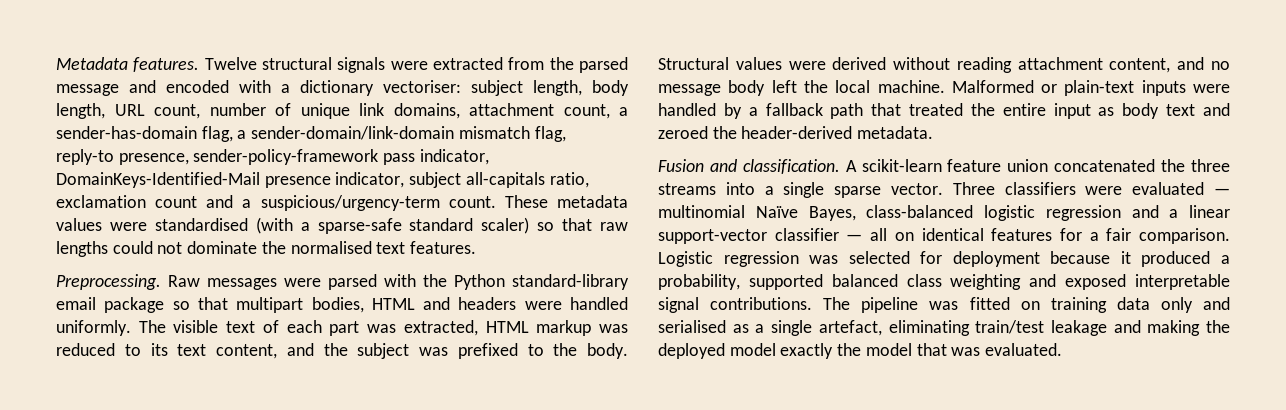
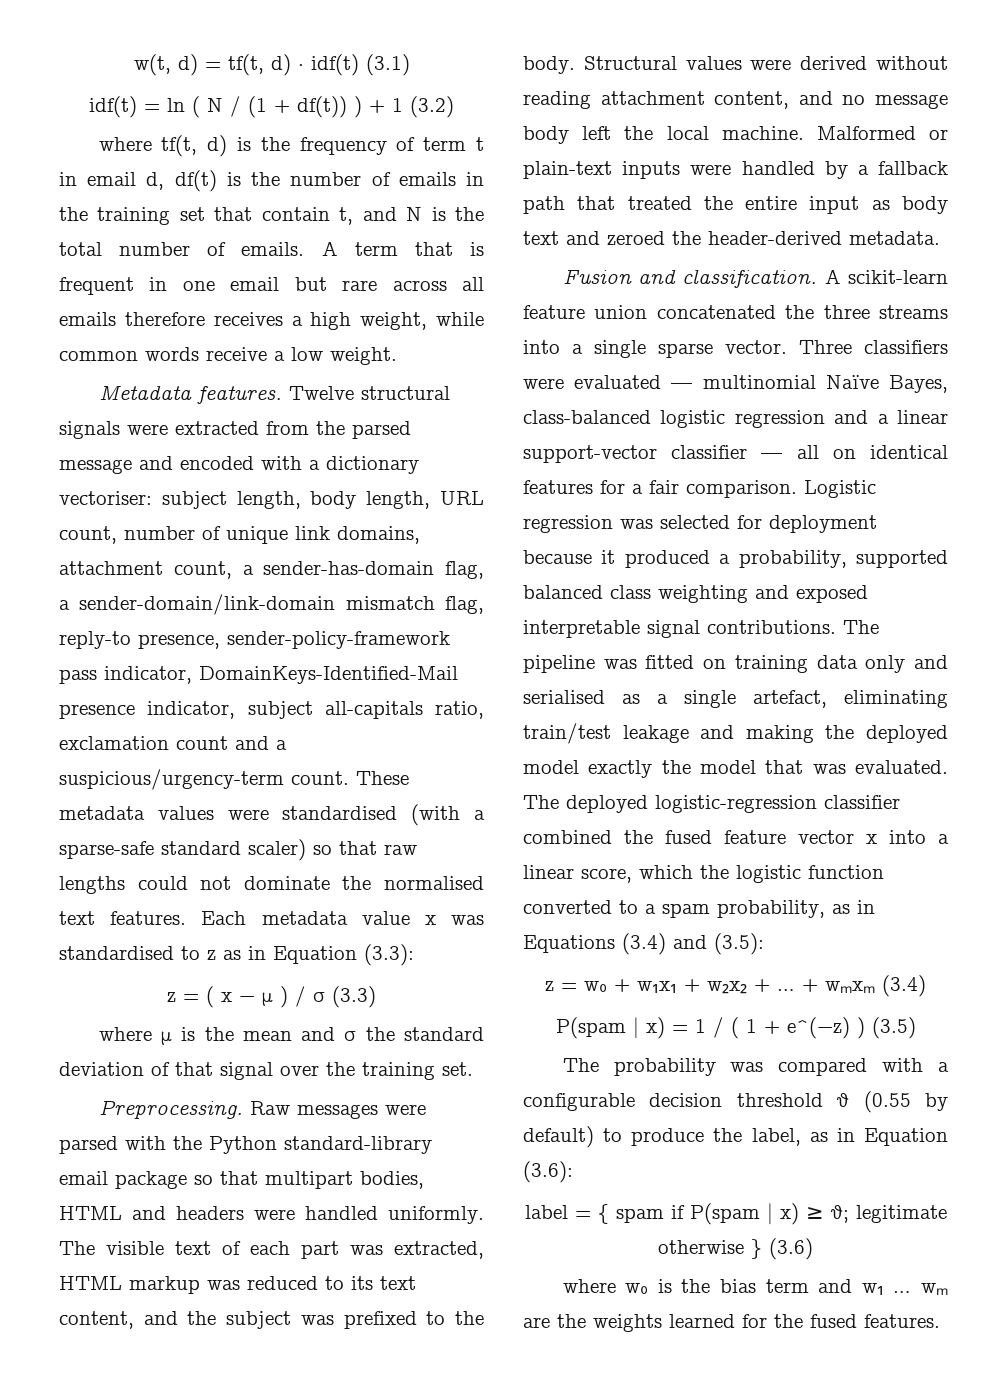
+ w(t, d) = tf(t, d) · idf(t) (3.1)
+ idf(t) = ln ( N / (1 + df(t)) ) + 1 (3.2)
+ where tf(t, d) is the frequency of term t in email d, df(t) is the number of emails in the training set that contain t, and N is the total number of emails. A term that is frequent in one email but rare across all emails therefore receives a high weight, while common words receive a low weight.
+ Each metadata value x was standardised to z as in Equation (3.3):
+ z = ( x − μ ) / σ (3.3)
+ where μ is the mean and σ the standard deviation of that signal over the training set.
+ The deployed logistic-regression classifier combined the fused feature vector x into a linear score, which the logistic function converted to a spam probability, as in Equations (3.4) and (3.5):
+ z = w₀ + w₁x₁ + w₂x₂ + … + wₘxₘ (3.4)
+ P(spam | x) = 1 / ( 1 + e^(−z) ) (3.5)
+ The probability was compared with a configurable decision threshold θ (0.55 by default) to produce the label, as in Equation (3.6):
+ label = { spam if P(spam | x) ≥ θ; legitimate otherwise } (3.6)
+ where w₀ is the bias term and w₁ … wₘ are the weights learned for the fused features.

